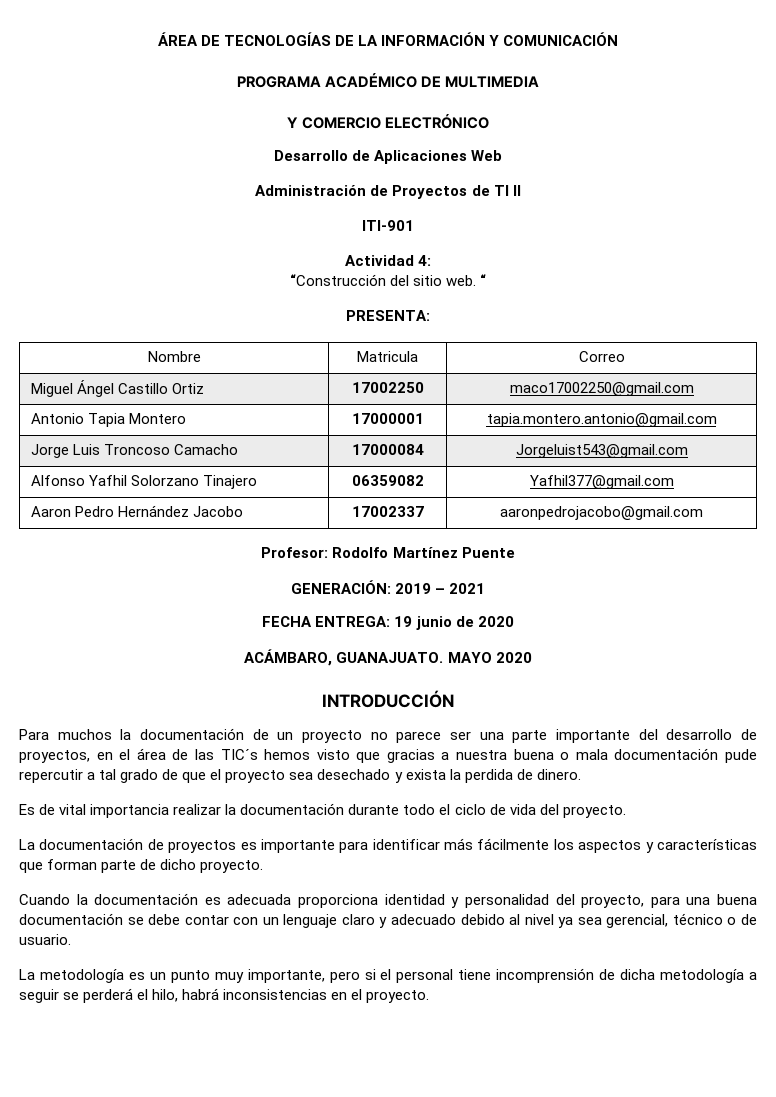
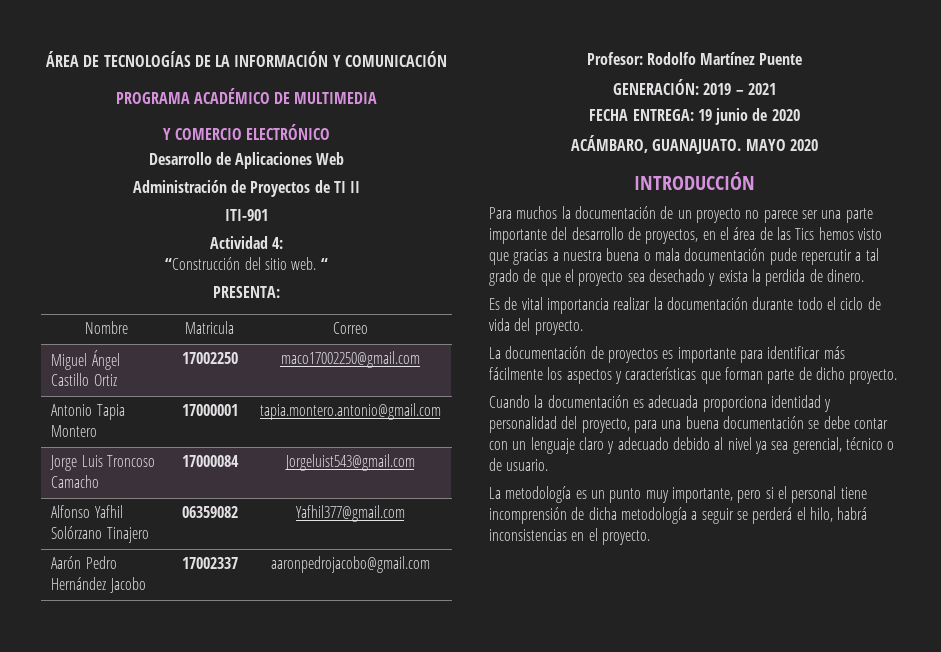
- Alfonso Yafhil Solorzano Tinajero | 06359082 | Yafhil377@gmail.com
+ Alfonso Yafhil Solórzano Tinajero | 06359082 | Yafhil377@gmail.com
- Aaron Pedro Hernández Jacobo | 17002337 | aaronpedrojacobo@gmail.com
+ Aarón Pedro Hernández Jacobo | 17002337 | aaronpedrojacobo@gmail.com
- Para muchos la documentación de un proyecto no parece ser una parte importante del desarrollo de proyectos, en el área de las TIC´s hemos visto que gracias a nuestra buena o mala documentación pude repercutir a tal grado de que el proyecto sea desechado y exista la perdida de dinero.
+ Para muchos la documentación de un proyecto no parece ser una parte importante del desarrollo de proyectos, en el área de las Tics hemos visto que gracias a nuestra buena o mala documentación pude repercutir a tal grado de que el proyecto sea desechado y exista la perdida de dinero.

